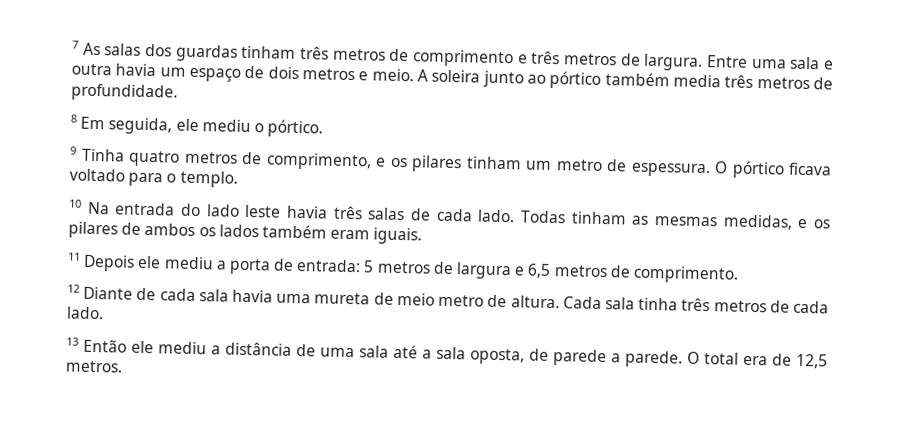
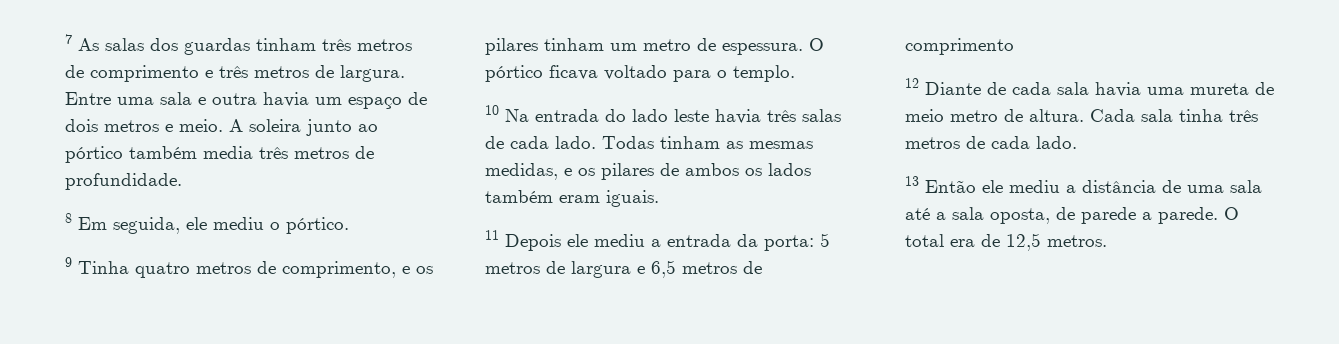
- 11 Depois ele mediu a porta de entrada: 5 metros de largura e 6,5 metros de comprimento.
+ 11 Depois ele mediu a entrada da porta: 5 metros de largura e 6,5 metros de comprimento

